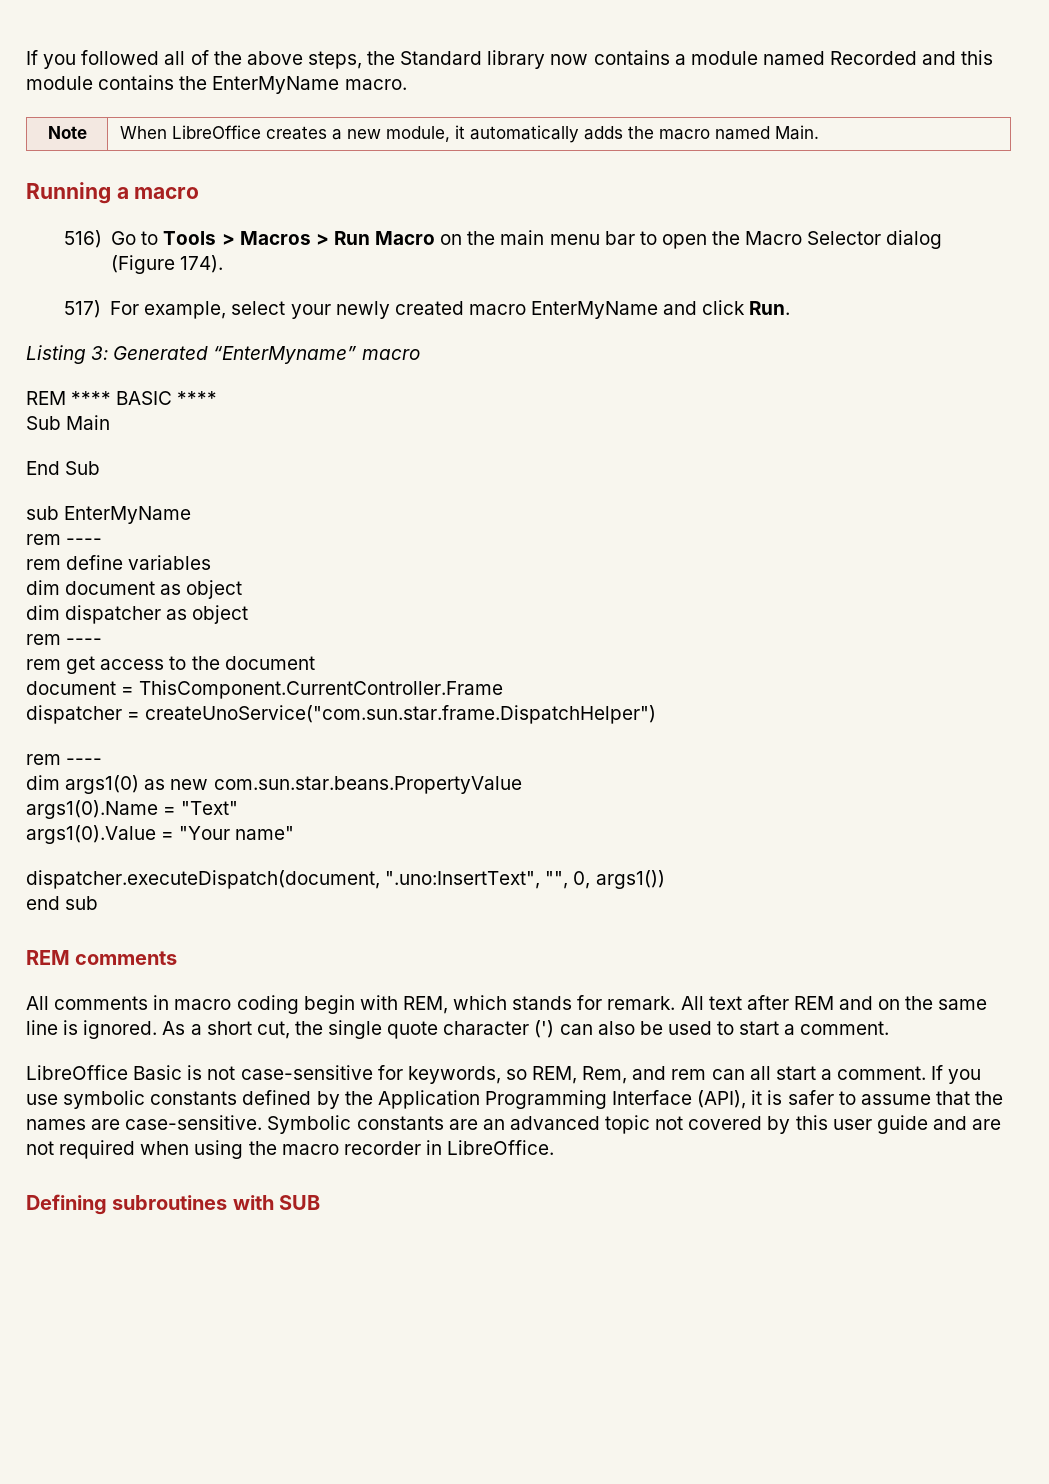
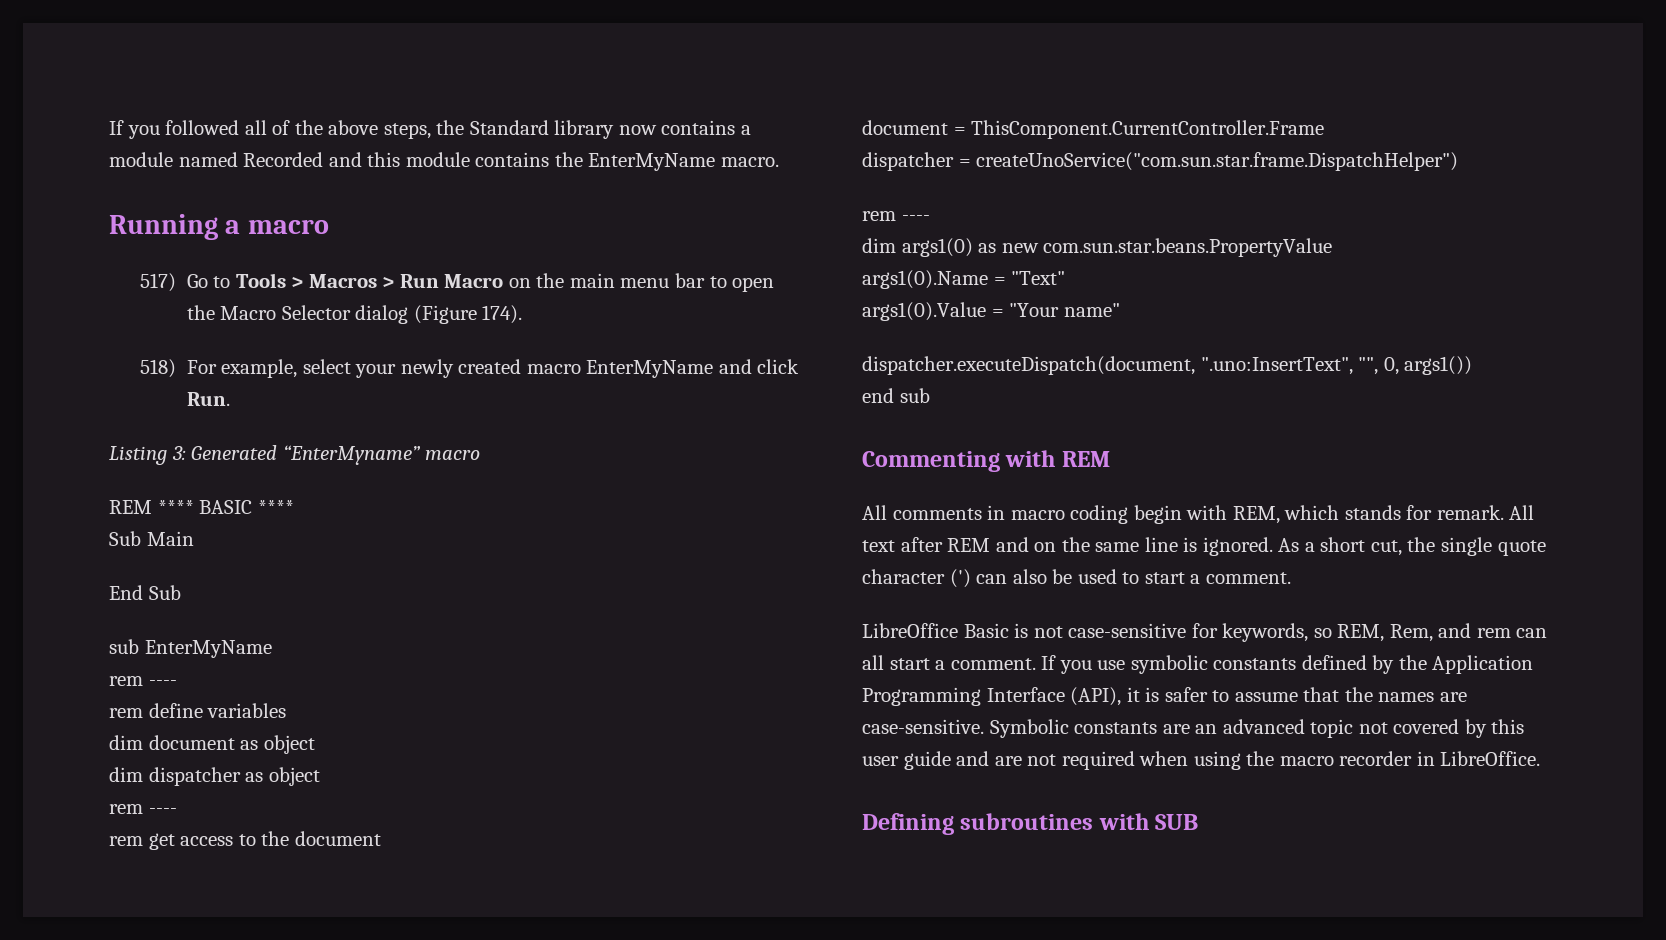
- Note | When LibreOffice creates a new module, it automatically adds the macro named Main.
- 516) Go to Tools > Macros > Run Macro on the main menu bar to open the Macro Selector dialog (Figure 174).
+ 517) Go to Tools > Macros > Run Macro on the main menu bar to open the Macro Selector dialog (Figure 174).
- 517) For example, select your newly created macro EnterMyName and click Run.
+ 518) For example, select your newly created macro EnterMyName and click Run.
- REM comments
+ Commenting with REM

